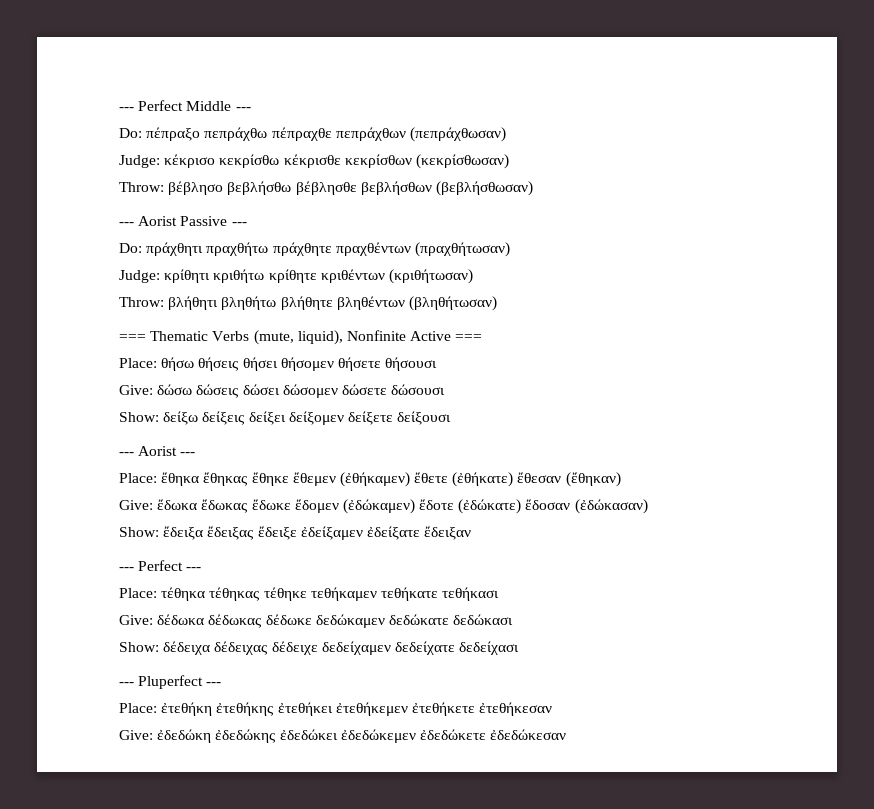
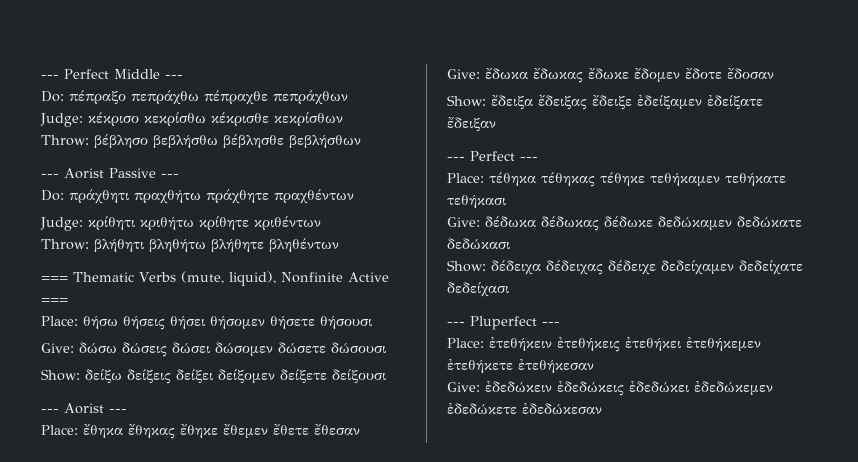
- Do: πέπραξο πεπράχθω πέπραχθε πεπράχθων (πεπράχθωσαν)
+ Do: πέπραξο πεπράχθω πέπραχθε πεπράχθων
- Judge: κέκρισο κεκρίσθω κέκρισθε κεκρίσθων (κεκρίσθωσαν)
+ Judge: κέκρισο κεκρίσθω κέκρισθε κεκρίσθων
- Throw: βέβλησο βεβλήσθω βέβλησθε βεβλήσθων (βεβλήσθωσαν)
+ Throw: βέβλησο βεβλήσθω βέβλησθε βεβλήσθων
- Do: πράχθητι πραχθήτω πράχθητε πραχθέντων (πραχθήτωσαν)
+ Do: πράχθητι πραχθήτω πράχθητε πραχθέντων
- Judge: κρίθητι κριθήτω κρίθητε κριθέντων (κριθήτωσαν)
+ Judge: κρίθητι κριθήτω κρίθητε κριθέντων
- Throw: βλήθητι βληθήτω βλήθητε βληθέντων (βληθήτωσαν)
+ Throw: βλήθητι βληθήτω βλήθητε βληθέντων
- Place: ἔθηκα ἔθηκας ἔθηκε ἔθεμεν (ἐθήκαμεν) ἔθετε (ἐθήκατε) ἔθεσαν (ἔθηκαν)
+ Place: ἔθηκα ἔθηκας ἔθηκε ἔθεμεν ἔθετε ἔθεσαν
- Give: ἔδωκα ἔδωκας ἔδωκε ἔδομεν (ἐδώκαμεν) ἔδοτε (ἐδώκατε) ἔδοσαν (ἐδώκασαν)
+ Give: ἔδωκα ἔδωκας ἔδωκε ἔδομεν ἔδοτε ἔδοσαν
- Place: ἐτεθήκη ἐτεθήκης ἐτεθήκει ἐτεθήκεμεν ἐτεθήκετε ἐτεθήκεσαν
+ Place: ἐτεθήκειν ἐτεθήκεις ἐτεθήκει ἐτεθήκεμεν ἐτεθήκετε ἐτεθήκεσαν
- Give: ἐδεδώκη ἐδεδώκης ἐδεδώκει ἐδεδώκεμεν ἐδεδώκετε ἐδεδώκεσαν
+ Give: ἐδεδώκειν ἐδεδώκεις ἐδεδώκει ἐδεδώκεμεν ἐδεδώκετε ἐδεδώκεσαν

